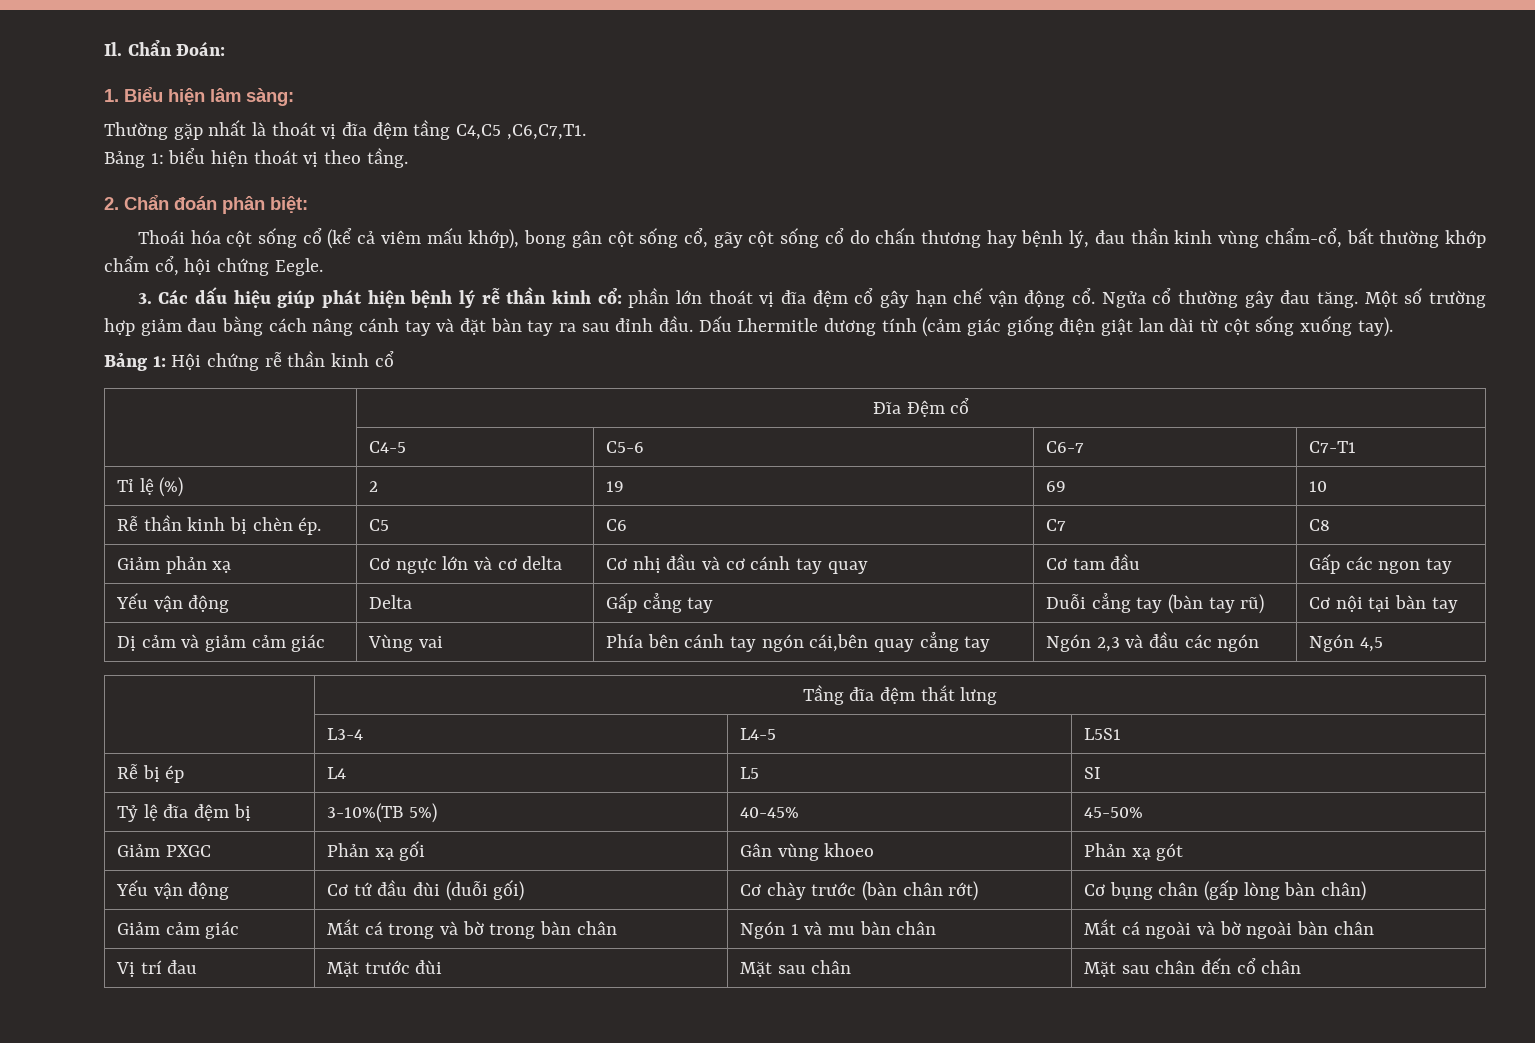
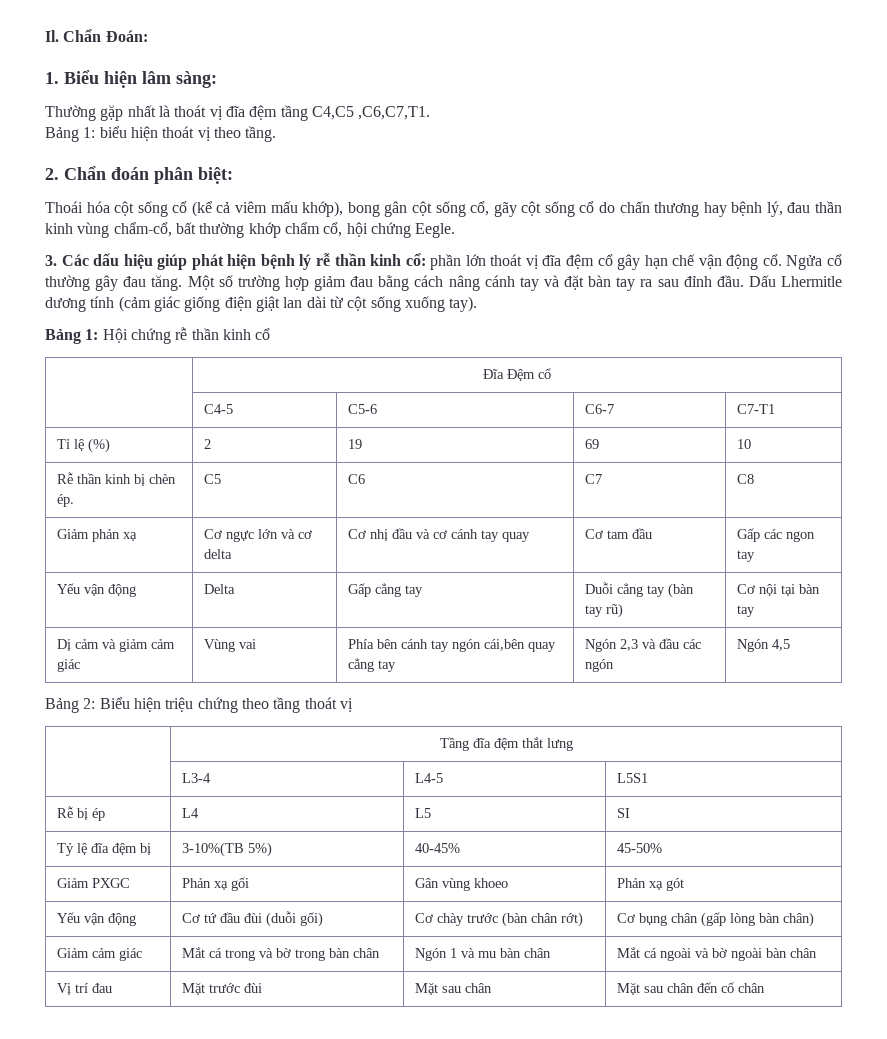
+ Bảng 2: Biểu hiện triệu chứng theo tầng thoát vị

